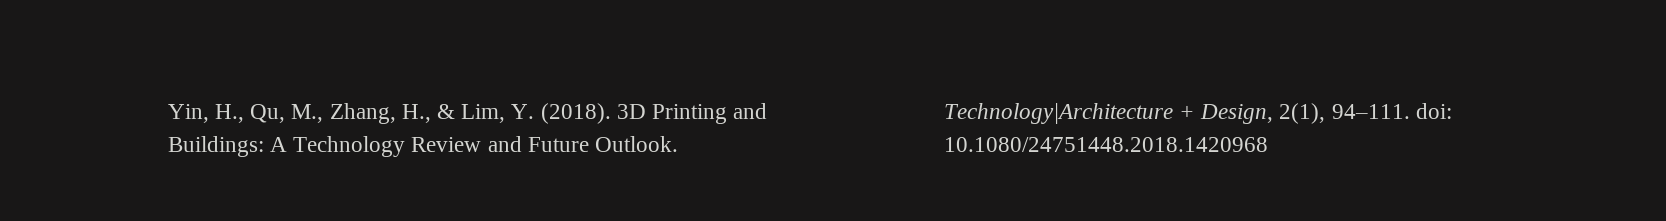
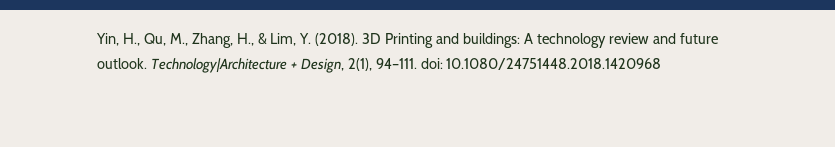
- 3D Printing and Buildings: A Technology Review and Future Outlook.
+ 3D Printing and buildings: A technology review and future outlook.

